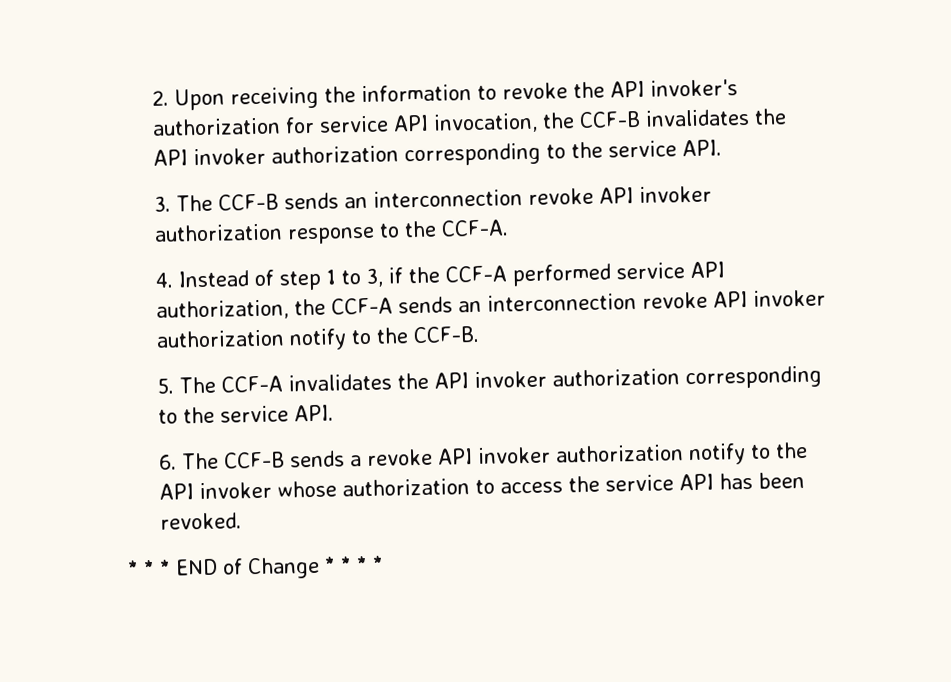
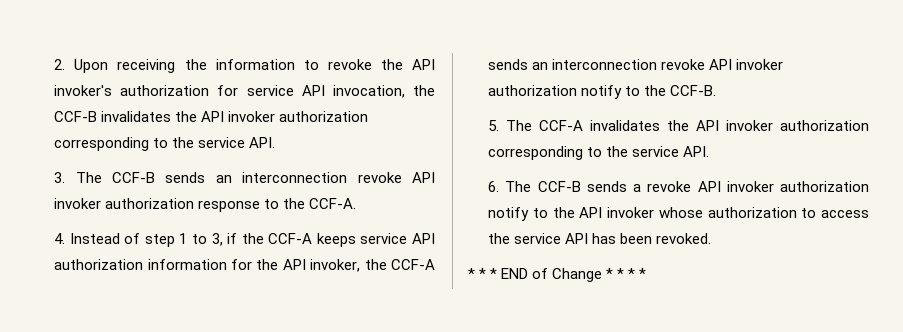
- 4. Instead of step 1 to 3, if the CCF-A performed service API authorization, the CCF-A sends an interconnection revoke API invoker authorization notify to the CCF-B.
+ 4. Instead of step 1 to 3, if the CCF-A keeps service API authorization information for the API invoker, the CCF-A sends an interconnection revoke API invoker authorization notify to the CCF-B.

